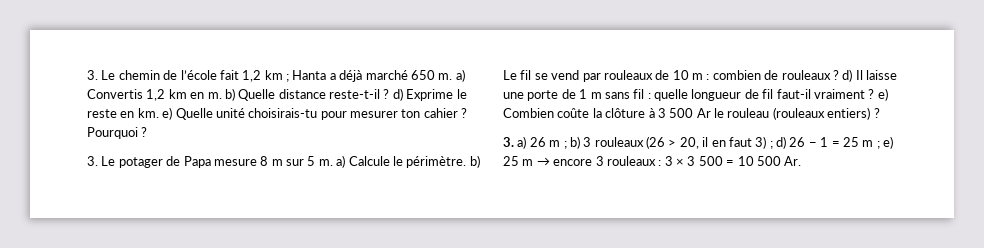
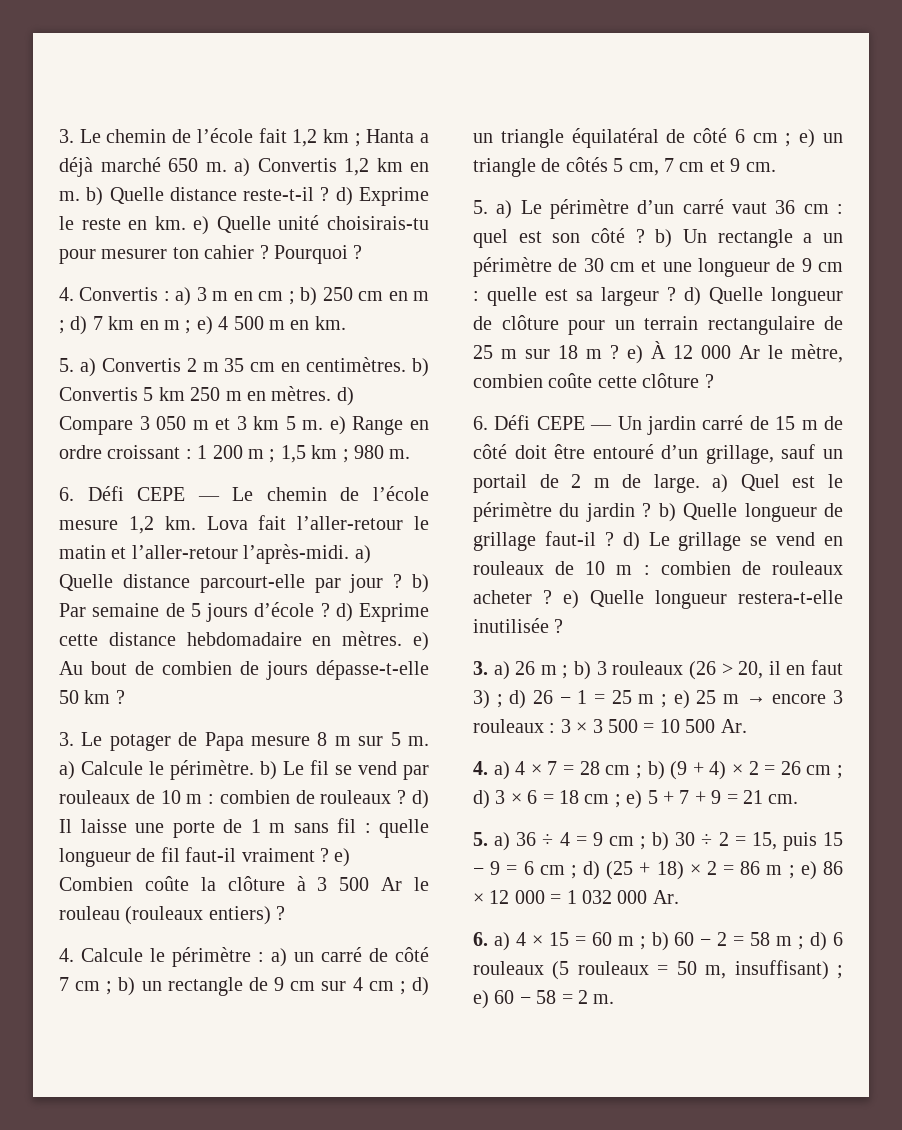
+ 4. Convertis : a) 3 m en cm ; b) 250 cm en m ; d) 7 km en m ; e) 4 500 m en km.
+ 5. a) Convertis 2 m 35 cm en centimètres. b) Convertis 5 km 250 m en mètres. d) Compare 3 050 m et 3 km 5 m. e) Range en ordre croissant : 1 200 m ; 1,5 km ; 980 m.
+ 6. Défi CEPE — Le chemin de l’école mesure 1,2 km. Lova fait l’aller-retour le matin et l’aller-retour l’après-midi. a) Quelle distance parcourt-elle par jour ? b) Par semaine de 5 jours d’école ? d) Exprime cette distance hebdomadaire en mètres. e) Au bout de combien de jours dépasse-t-elle 50 km ?
+ 4. Calcule le périmètre : a) un carré de côté 7 cm ; b) un rectangle de 9 cm sur 4 cm ; d) un triangle équilatéral de côté 6 cm ; e) un triangle de côtés 5 cm, 7 cm et 9 cm.
+ 5. a) Le périmètre d’un carré vaut 36 cm : quel est son côté ? b) Un rectangle a un périmètre de 30 cm et une longueur de 9 cm : quelle est sa largeur ? d) Quelle longueur de clôture pour un terrain rectangulaire de 25 m sur 18 m ? e) À 12 000 Ar le mètre, combien coûte cette clôture ?
+ 6. Défi CEPE — Un jardin carré de 15 m de côté doit être entouré d’un grillage, sauf un portail de 2 m de large. a) Quel est le périmètre du jardin ? b) Quelle longueur de grillage faut-il ? d) Le grillage se vend en rouleaux de 10 m : combien de rouleaux acheter ? e) Quelle longueur restera-t-elle inutilisée ?
+ 4. a) 4 × 7 = 28 cm ; b) (9 + 4) × 2 = 26 cm ; d) 3 × 6 = 18 cm ; e) 5 + 7 + 9 = 21 cm.
+ 5. a) 36 ÷ 4 = 9 cm ; b) 30 ÷ 2 = 15, puis 15 − 9 = 6 cm ; d) (25 + 18) × 2 = 86 m ; e) 86 × 12 000 = 1 032 000 Ar.
+ 6. a) 4 × 15 = 60 m ; b) 60 − 2 = 58 m ; d) 6 rouleaux (5 rouleaux = 50 m, insuffisant) ; e) 60 − 58 = 2 m.

